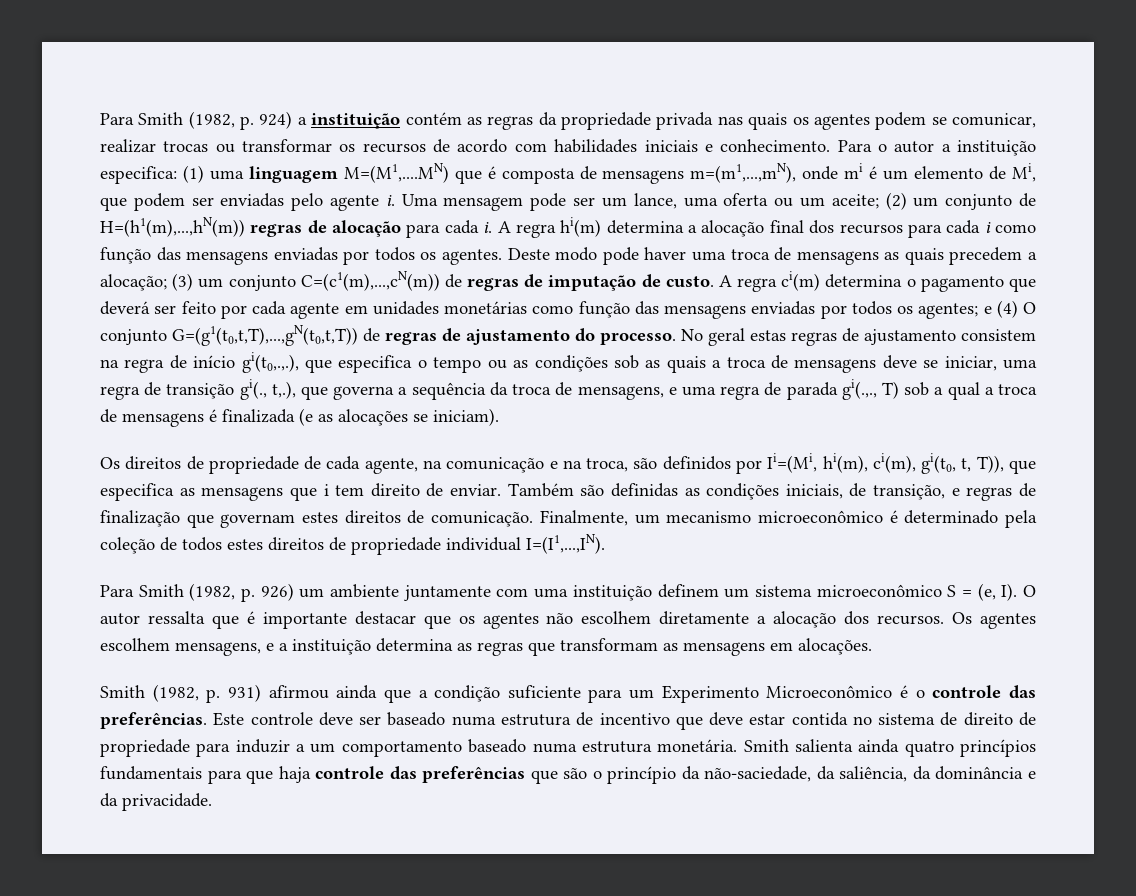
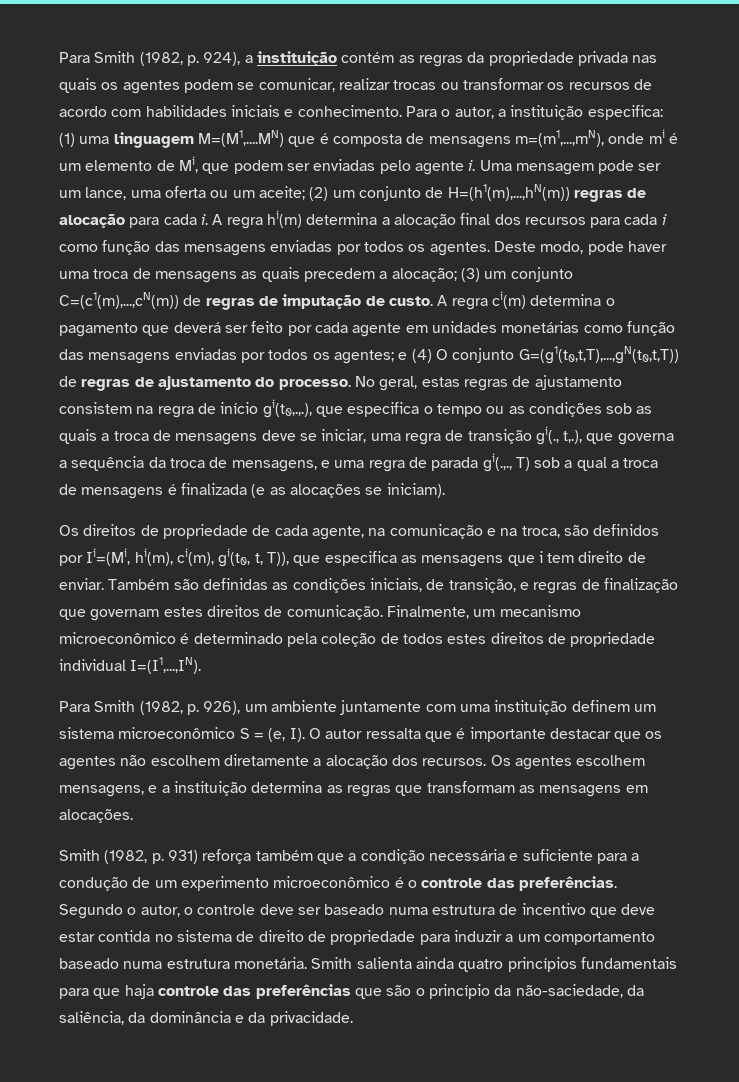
- Para Smith (1982, p. 924) a instituição contém as regras da propriedade privada nas quais os agentes podem se comunicar, realizar trocas ou transformar os recursos de acordo com habilidades iniciais e conhecimento.
+ Para Smith (1982, p. 924), a instituição contém as regras da propriedade privada nas quais os agentes podem se comunicar, realizar trocas ou transformar os recursos de acordo com habilidades iniciais e conhecimento.
- Para o autor a instituição especifica: (1) uma linguagem M=(M1,....MN) que é composta de mensagens m=(m1,...,mN), onde mi é um elemento de Mi, que podem ser enviadas pelo agente i.
+ Para o autor, a instituição especifica: (1) uma linguagem M=(M1,....MN) que é composta de mensagens m=(m1,...,mN), onde mi é um elemento de Mi, que podem ser enviadas pelo agente i.
- Deste modo pode haver uma troca de mensagens as quais precedem a alocação; (3) um conjunto C=(c1(m),...,cN(m)) de regras de imputação de custo.
+ Deste modo, pode haver uma troca de mensagens as quais precedem a alocação; (3) um conjunto C=(c1(m),...,cN(m)) de regras de imputação de custo.
- No geral estas regras de ajustamento consistem na regra de início gi(t0,.,.), que especifica o tempo ou as condições sob as quais a troca de mensagens deve se iniciar, uma regra de transição gi(., t,.), que governa a sequência da troca de mensagens, e uma regra de parada gi(.,., T) sob a qual a troca de mensagens é finalizada (e as alocações se iniciam).
+ No geral, estas regras de ajustamento consistem na regra de início gi(t0,.,.), que especifica o tempo ou as condições sob as quais a troca de mensagens deve se iniciar, uma regra de transição gi(., t,.), que governa a sequência da troca de mensagens, e uma regra de parada gi(.,., T) sob a qual a troca de mensagens é finalizada (e as alocações se iniciam).
- Para Smith (1982, p. 926) um ambiente juntamente com uma instituição definem um sistema microeconômico S = (e, I). O autor ressalta que é importante destacar que os agentes não escolhem diretamente a alocação dos recursos.
+ Para Smith (1982, p. 926), um ambiente juntamente com uma instituição definem um sistema microeconômico S = (e, I). O autor ressalta que é importante destacar que os agentes não escolhem diretamente a alocação dos recursos.
- Smith (1982, p. 931) afirmou ainda que a condição suficiente para um Experimento Microeconômico é o controle das preferências.
+ Smith (1982, p. 931) reforça também que a condição necessária e suficiente para a condução de um experimento microeconômico é o controle das preferências.
- Este controle deve ser baseado numa estrutura de incentivo que deve estar contida no sistema de direito de propriedade para induzir a um comportamento baseado numa estrutura monetária.
+ Segundo o autor, o controle deve ser baseado numa estrutura de incentivo que deve estar contida no sistema de direito de propriedade para induzir a um comportamento baseado numa estrutura monetária.

